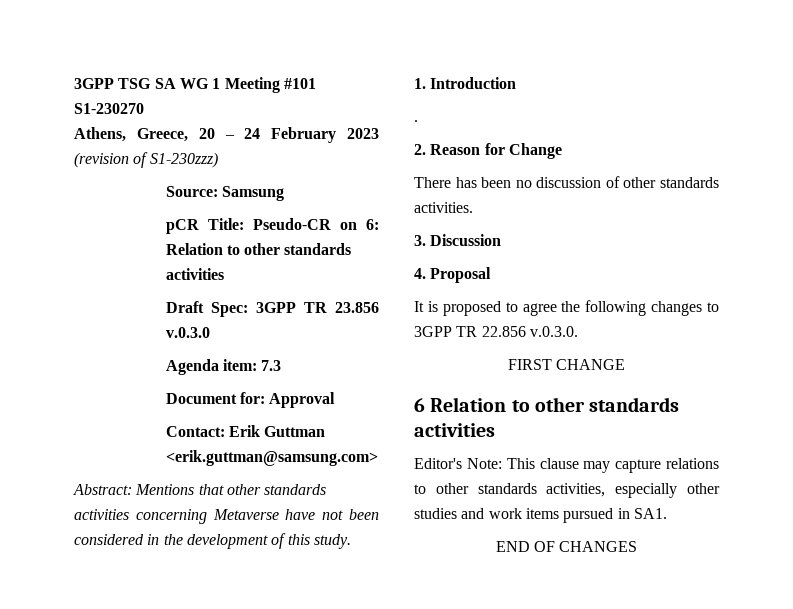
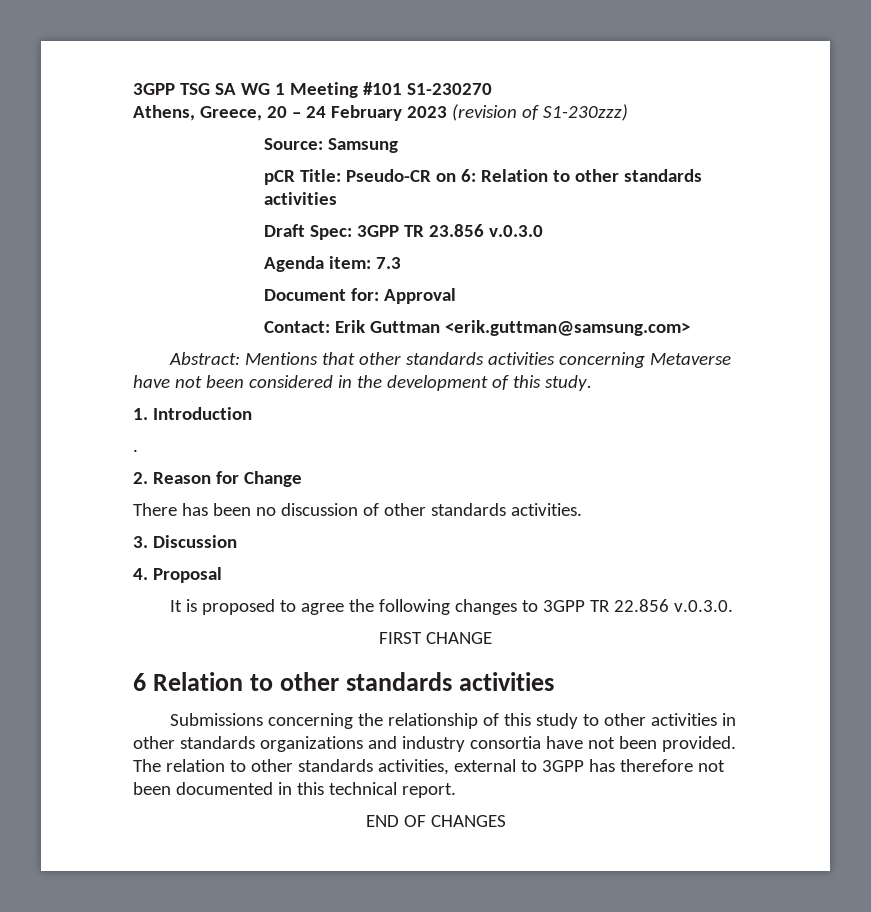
- Editor's Note: This clause may capture relations to other standards activities, especially other studies and work items pursued in SA1.
+ Submissions concerning the relationship of this study to other activities in other standards organizations and industry consortia have not been provided. The relation to other standards activities, external to 3GPP has therefore not been documented in this technical report.

